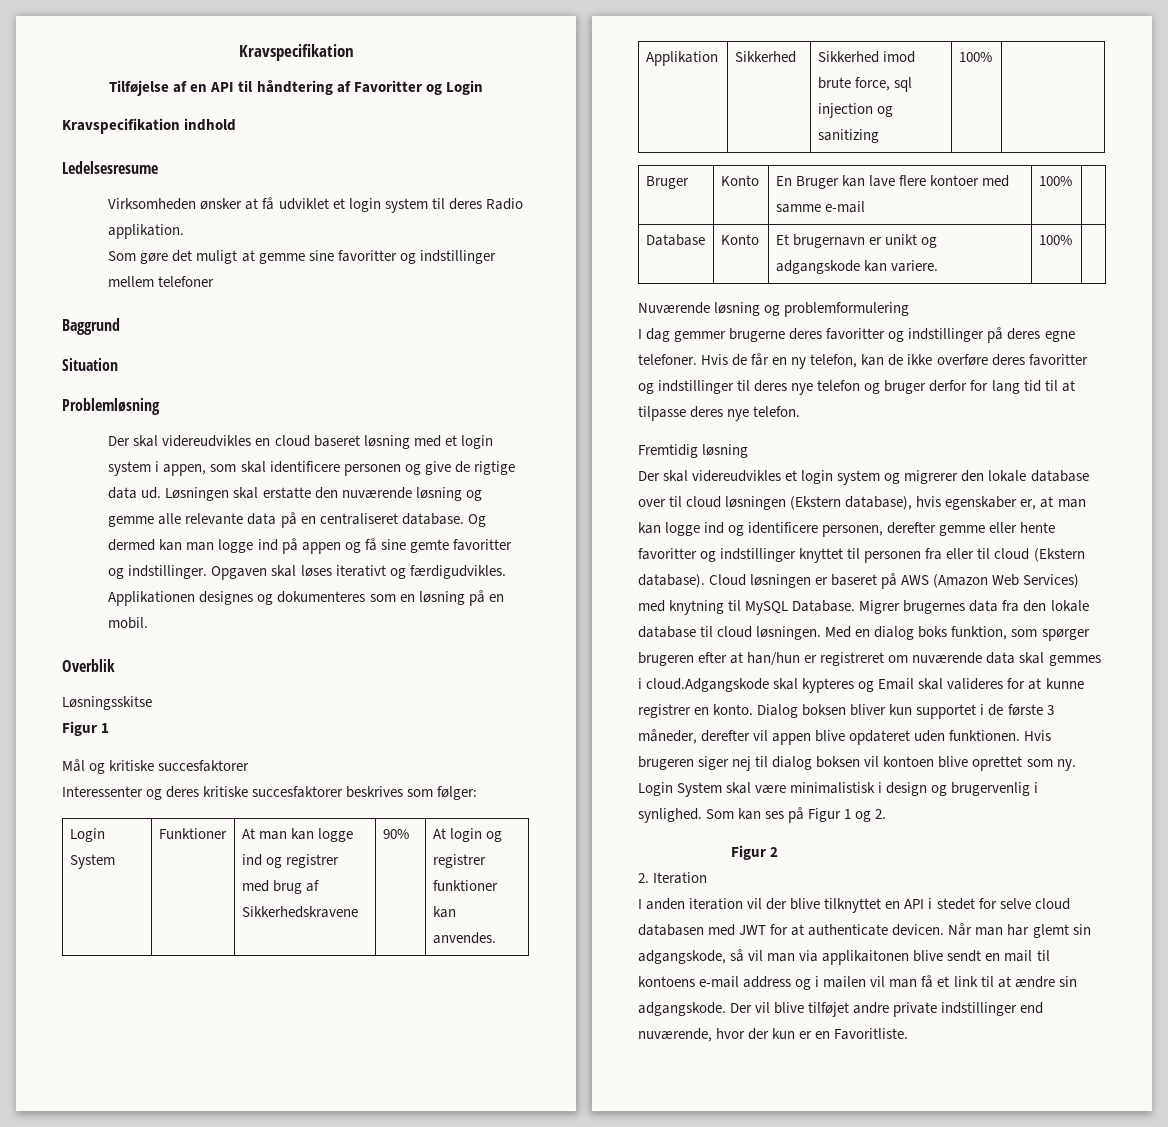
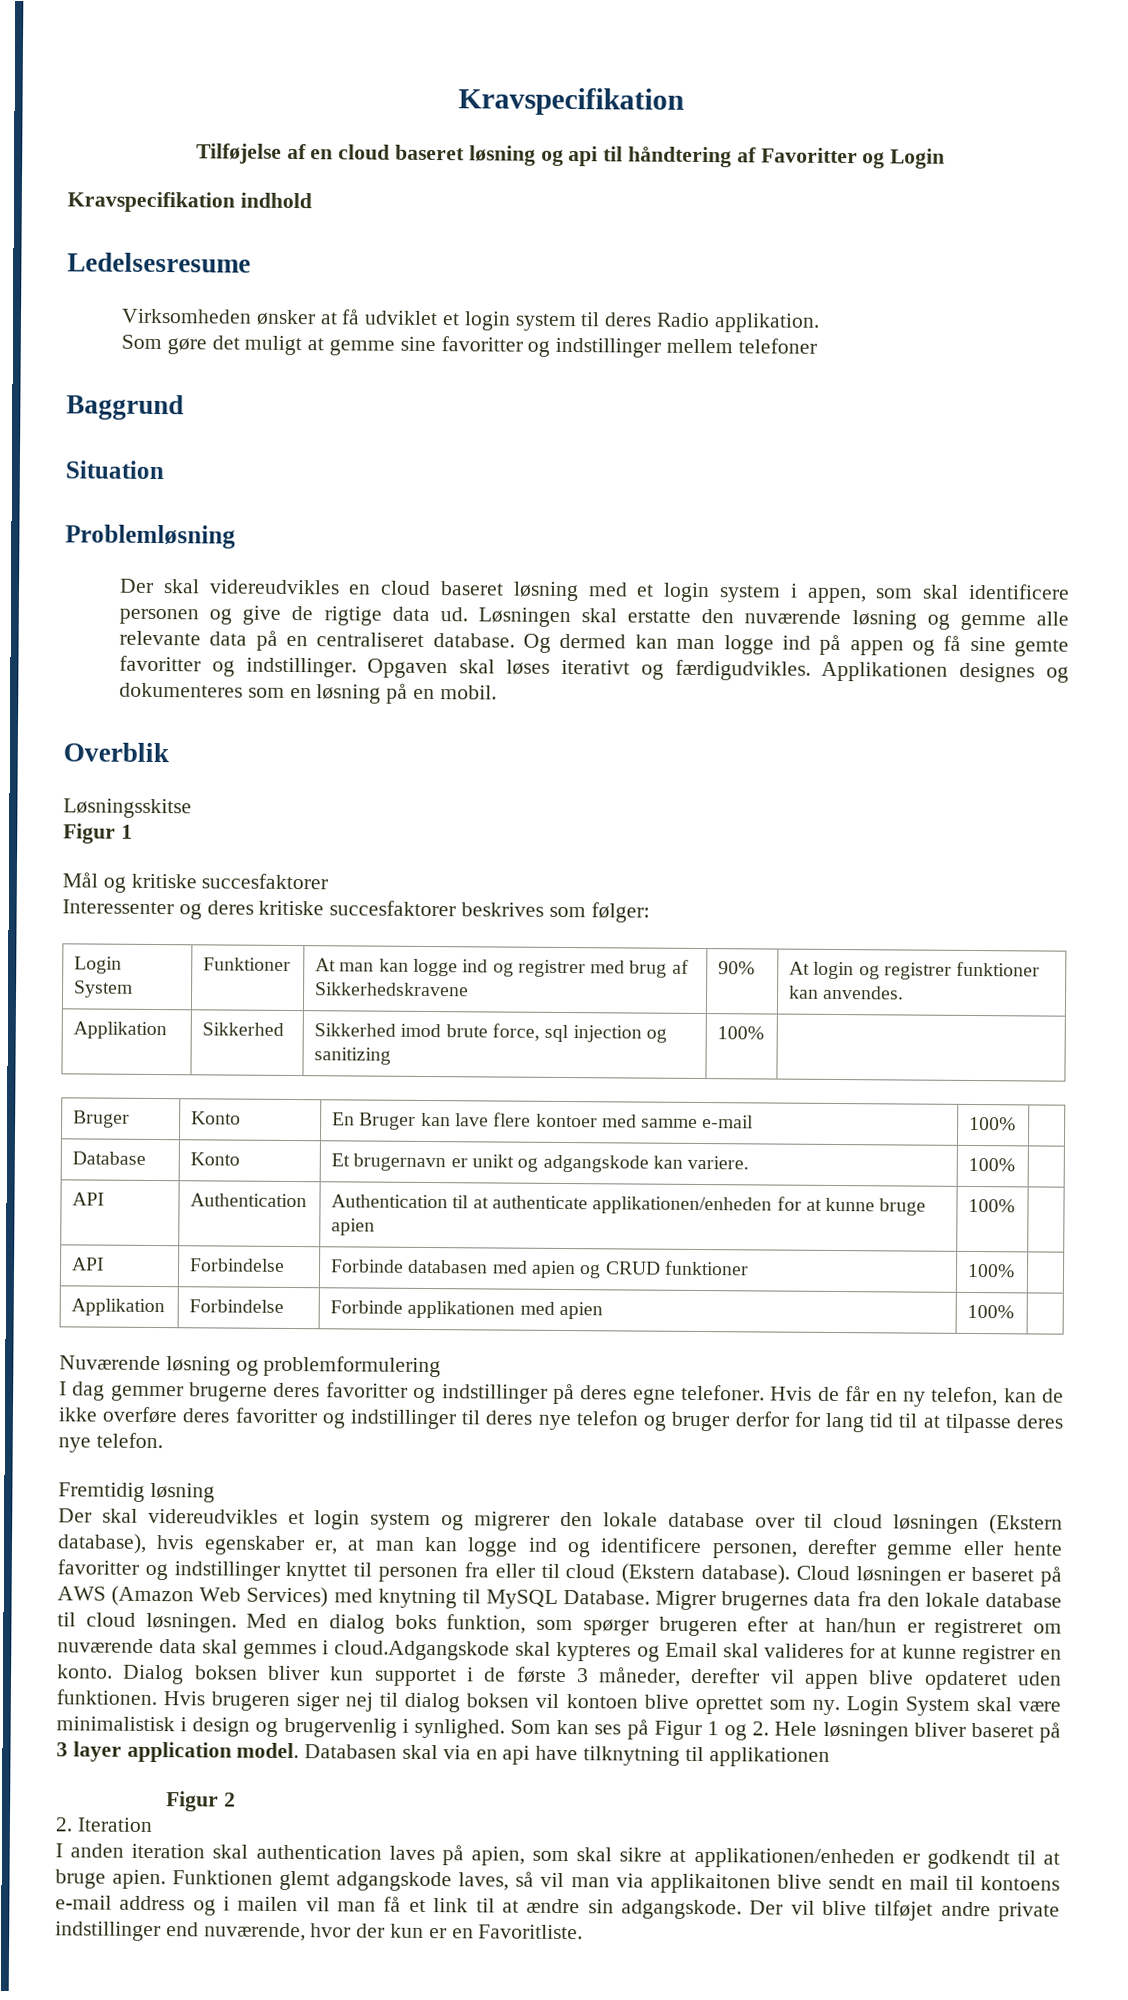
- Tilføjelse af en API til håndtering af Favoritter og Login
+ Tilføjelse af en cloud baseret løsning og api til håndtering af Favoritter og Login
+ API | Authentication | Authentication til at authenticate applikationen/enheden for at kunne bruge apien | 100% |
+ API | Forbindelse | Forbinde databasen med apien og CRUD funktioner | 100% |
+ Applikation | Forbindelse | Forbinde applikationen med apien | 100% |
- Som kan ses på Figur 1 og 2.
+ Som kan ses på Figur 1 og 2. Hele løsningen bliver baseret på 3 layer application model. Databasen skal via en api have tilknytning til applikationen
- I anden iteration vil der blive tilknyttet en API i stedet for selve cloud databasen med JWT for at authenticate devicen. Når man har glemt sin adgangskode, så vil man via applikaitonen blive sendt en mail til kontoens e-mail address og i mailen vil man få et link til at ændre sin adgangskode.
+ I anden iteration skal authentication laves på apien, som skal sikre at applikationen/enheden er godkendt til at bruge apien. Funktionen glemt adgangskode laves, så vil man via applikaitonen blive sendt en mail til kontoens e-mail address og i mailen vil man få et link til at ændre sin adgangskode.

